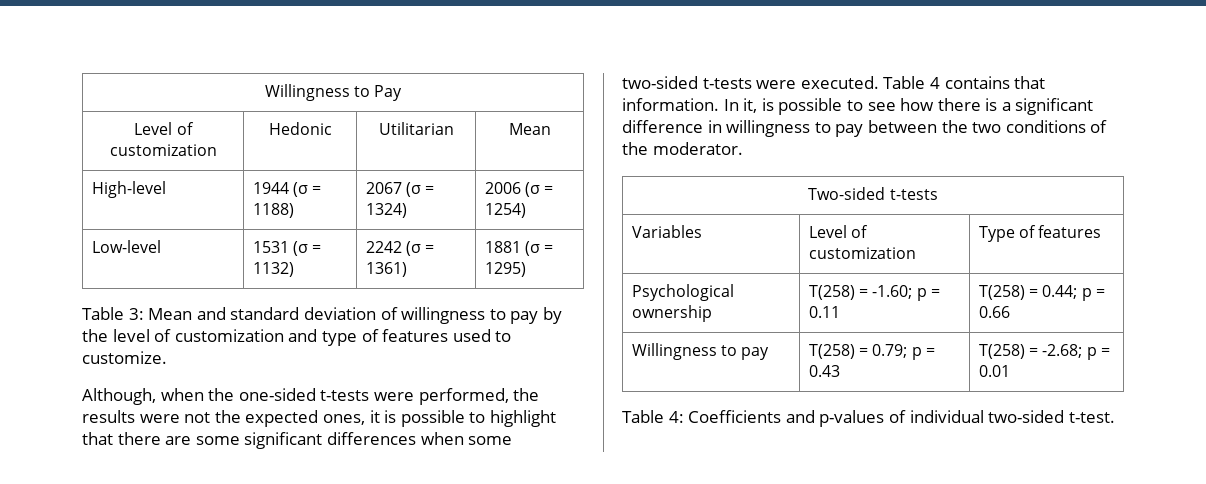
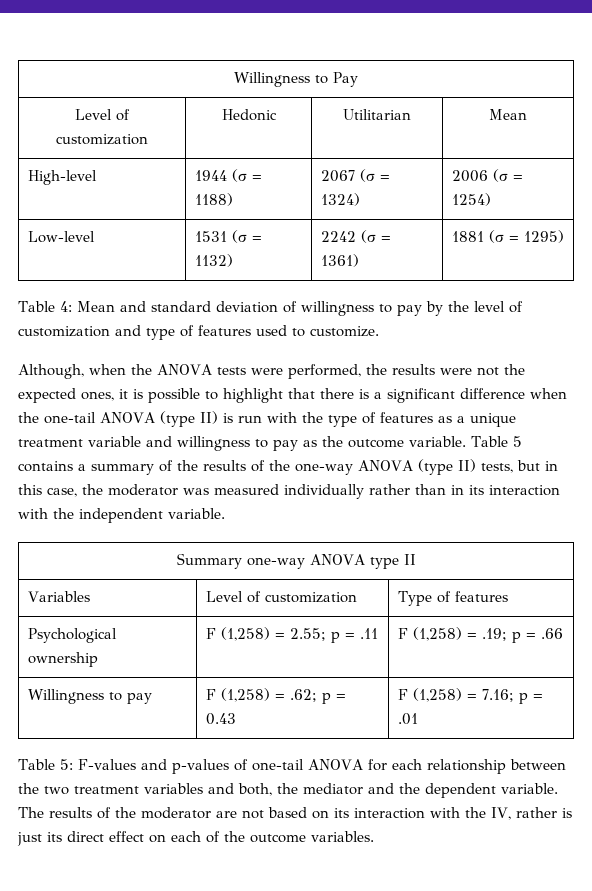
- Table 3: Mean and standard deviation of willingness to pay by the level of customization and type of features used to customize.
+ Table 4: Mean and standard deviation of willingness to pay by the level of customization and type of features used to customize.
- Although, when the one-sided t-tests were performed, the results were not the expected ones, it is possible to highlight that there are some significant differences when some two-sided t-tests were executed. Table 4 contains that information. In it, is possible to see how there is a significant difference in willingness to pay between the two conditions of the moderator.
- Two-sided t-tests
+ Although, when the ANOVA tests were performed, the results were not the expected ones, it is possible to highlight that there is a significant difference when the one-tail ANOVA (type II) is run with the type of features as a unique treatment variable and willingness to pay as the outcome variable. Table 5 contains a summary of the results of the one-way ANOVA (type II) tests, but in this case, the moderator was measured individually rather than in its interaction with the independent variable.
+ Summary one-way ANOVA type II
- Psychological ownership | T(258) = -1.60; p = 0.11 | T(258) = 0.44; p = 0.66
+ Psychological ownership | F (1,258) = 2.55; p = .11 | F (1,258) = .19; p = .66
- Willingness to pay | T(258) = 0.79; p = 0.43 | T(258) = -2.68; p = 0.01
- Table 4: Coefficients and p-values of individual two-sided t-test.
+ Willingness to pay | F (1,258) = .62; p = 0.43 | F (1,258) = 7.16; p = .01
+ Table 5: F-values and p-values of one-tail ANOVA for each relationship between the two treatment variables and both, the mediator and the dependent variable. The results of the moderator are not based on its interaction with the IV, rather is just its direct effect on each of the outcome variables.

